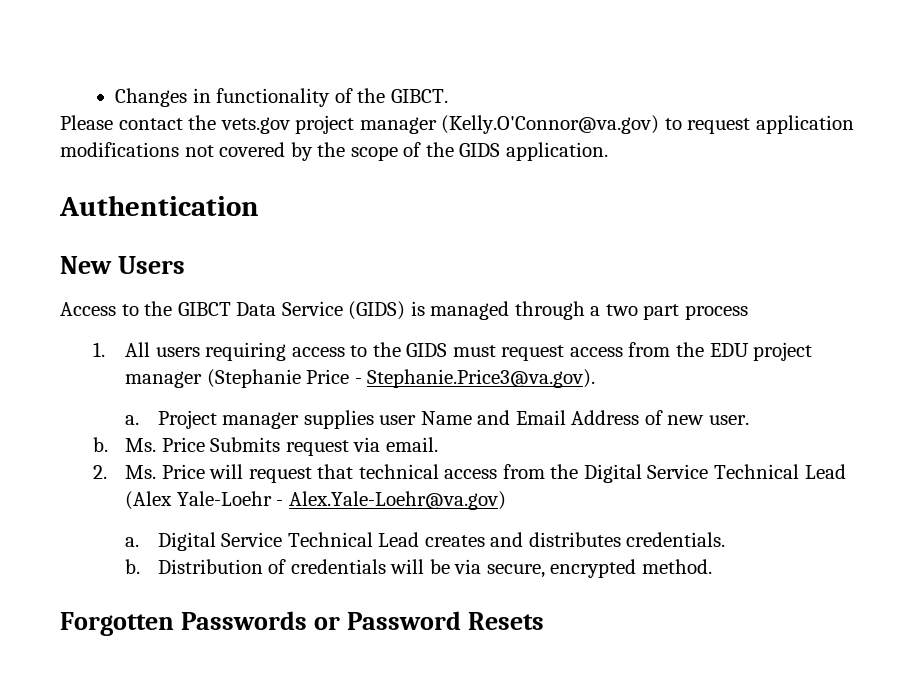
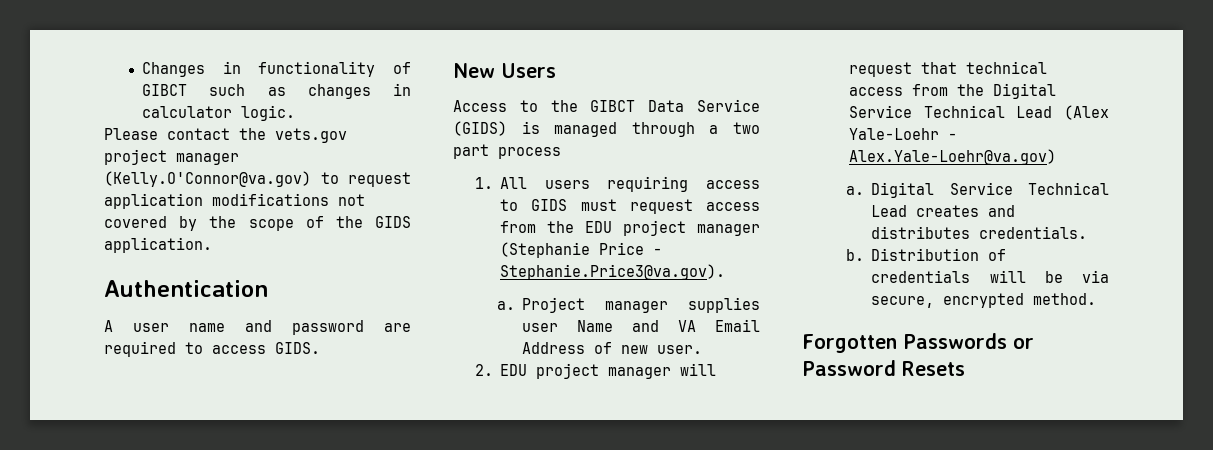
- Changes in functionality of the GIBCT.
+ Changes in functionality of GIBCT such as changes in calculator logic.
+ A user name and password are required to access GIDS.
- 1. All users requiring access to the GIDS must request access from the EDU project manager (Stephanie Price - Stephanie.Price3@va.gov).
+ 1. All users requiring access to GIDS must request access from the EDU project manager (Stephanie Price - Stephanie.Price3@va.gov).
- Project manager supplies user Name and Email Address of new user.
+ Project manager supplies user Name and VA Email Address of new user.
- b. Ms. Price Submits request via email.
- 2. Ms. Price will request that technical access from the Digital Service Technical Lead (Alex Yale-Loehr - Alex.Yale-Loehr@va.gov)
+ 2. EDU project manager will request that technical access from the Digital Service Technical Lead (Alex Yale-Loehr - Alex.Yale-Loehr@va.gov)

